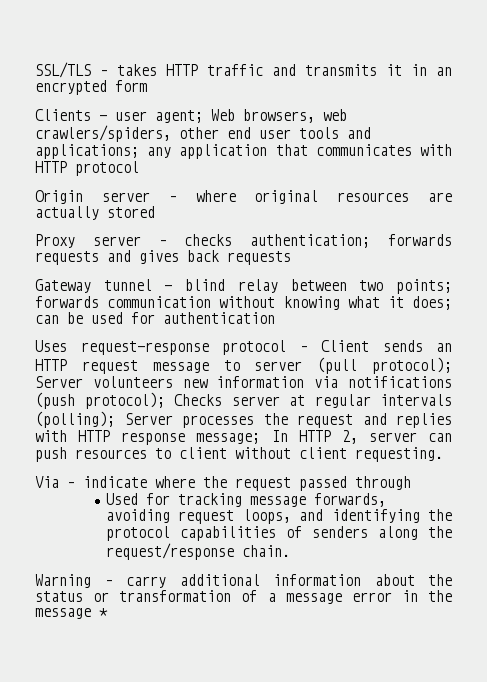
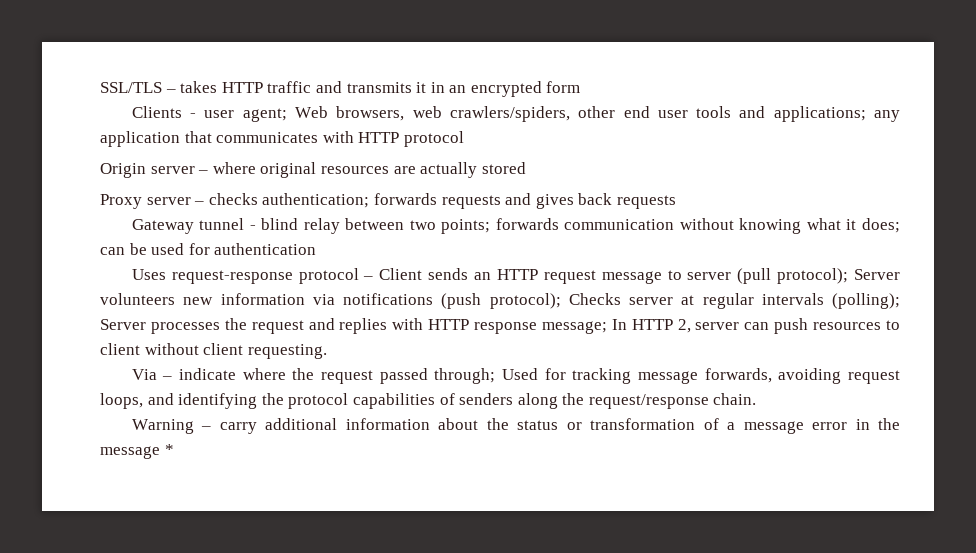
- Via – indicate where the request passed through
- Used for tracking message forwards, avoiding request loops, and identifying the protocol capabilities of senders along the request/response chain.
+ Via – indicate where the request passed through; Used for tracking message forwards, avoiding request loops, and identifying the protocol capabilities of senders along the request/response chain.

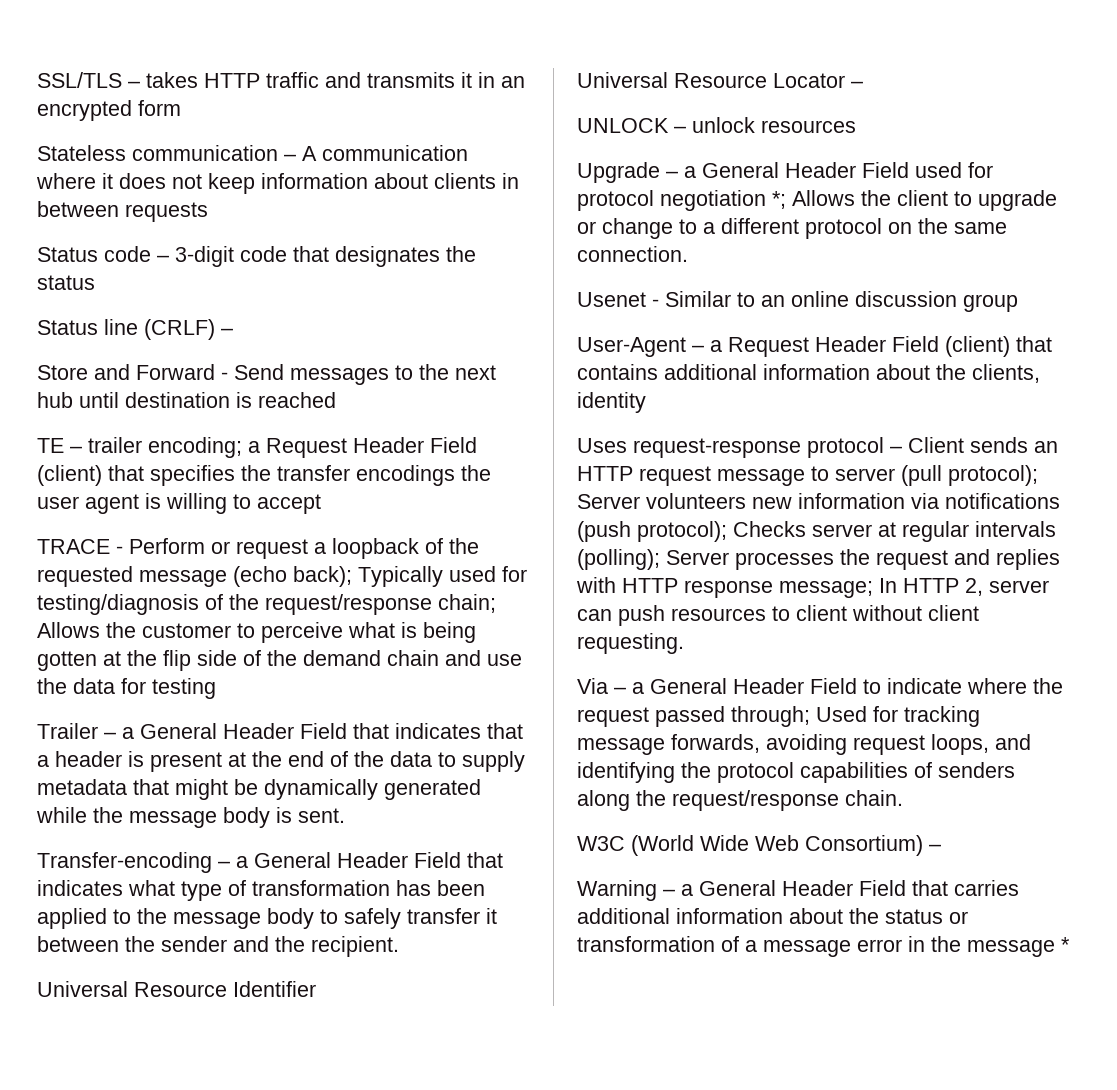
- Clients - user agent; Web browsers, web crawlers/spiders, other end user tools and applications; any application that communicates with HTTP protocol
- Origin server – where original resources are actually stored
- Proxy server – checks authentication; forwards requests and gives back requests
- Gateway tunnel - blind relay between two points; forwards communication without knowing what it does; can be used for authentication
+ Stateless communication – A communication where it does not keep information about clients in between requests
+ Status code – 3-digit code that designates the status
+ Status line (CRLF) –
+ Store and Forward - Send messages to the next hub until destination is reached
+ TE – trailer encoding; a Request Header Field (client) that specifies the transfer encodings the user agent is willing to accept
+ TRACE - Perform or request a loopback of the requested message (echo back); Typically used for testing/diagnosis of the request/response chain; Allows the customer to perceive what is being gotten at the flip side of the demand chain and use the data for testing
+ Trailer – a General Header Field that indicates that a header is present at the end of the data to supply metadata that might be dynamically generated while the message body is sent.
+ Transfer-encoding – a General Header Field that indicates what type of transformation has been applied to the message body to safely transfer it between the sender and the recipient.
+ Universal Resource Identifier
+ Universal Resource Locator –
+ UNLOCK – unlock resources
+ Upgrade – a General Header Field used for protocol negotiation *; Allows the client to upgrade or change to a different protocol on the same connection.
+ Usenet - Similar to an online discussion group
+ User-Agent – a Request Header Field (client) that contains additional information about the clients, identity
- Via – indicate where the request passed through; Used for tracking message forwards, avoiding request loops, and identifying the protocol capabilities of senders along the request/response chain.
+ Via – a General Header Field to indicate where the request passed through; Used for tracking message forwards, avoiding request loops, and identifying the protocol capabilities of senders along the request/response chain.
- Warning – carry additional information about the status or transformation of a message error in the message *
+ W3C (World Wide Web Consortium) –
+ Warning – a General Header Field that carries additional information about the status or transformation of a message error in the message *

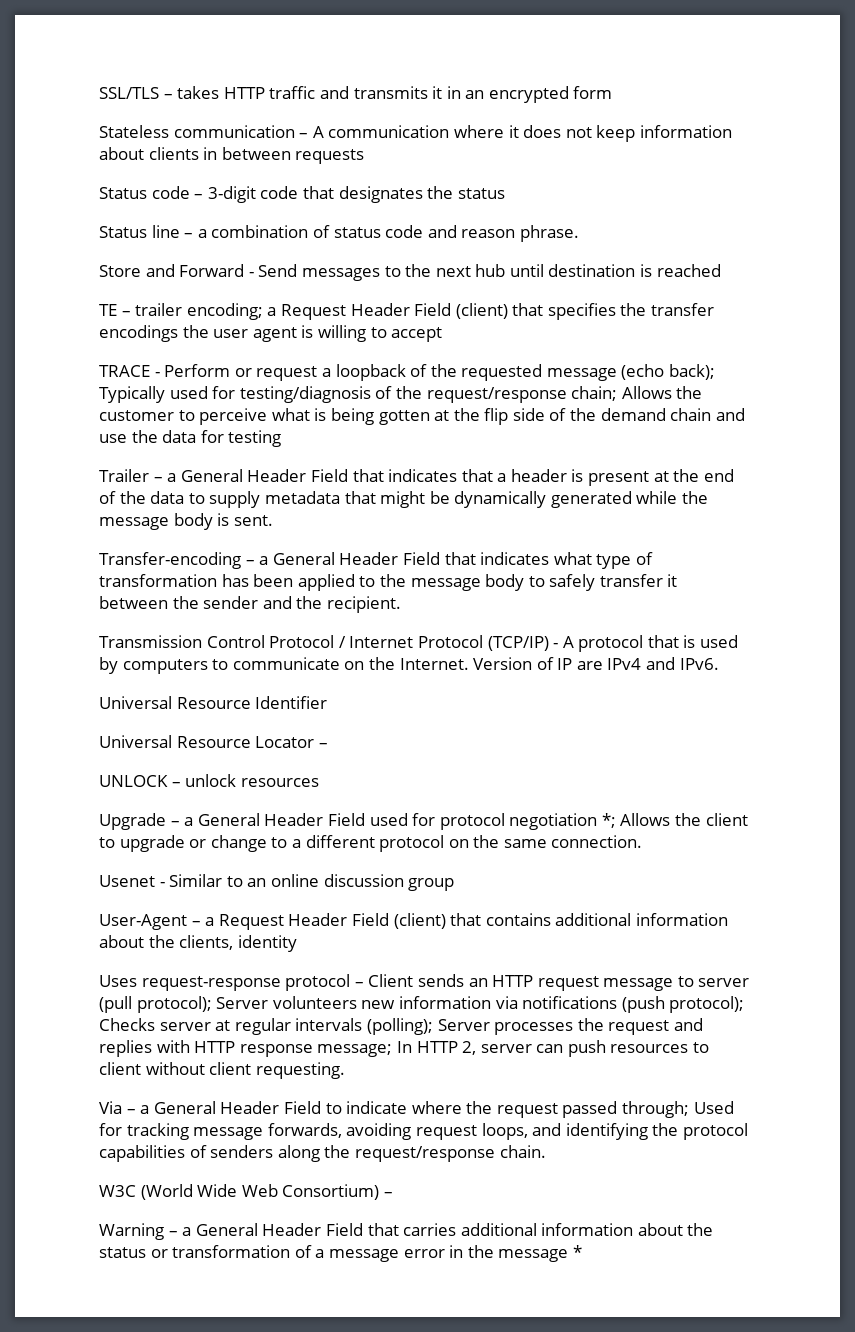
- Status line (CRLF) –
+ Status line – a combination of status code and reason phrase.
+ Transmission Control Protocol / Internet Protocol (TCP/IP) - A protocol that is used by computers to communicate on the Internet. Version of IP are IPv4 and IPv6.

